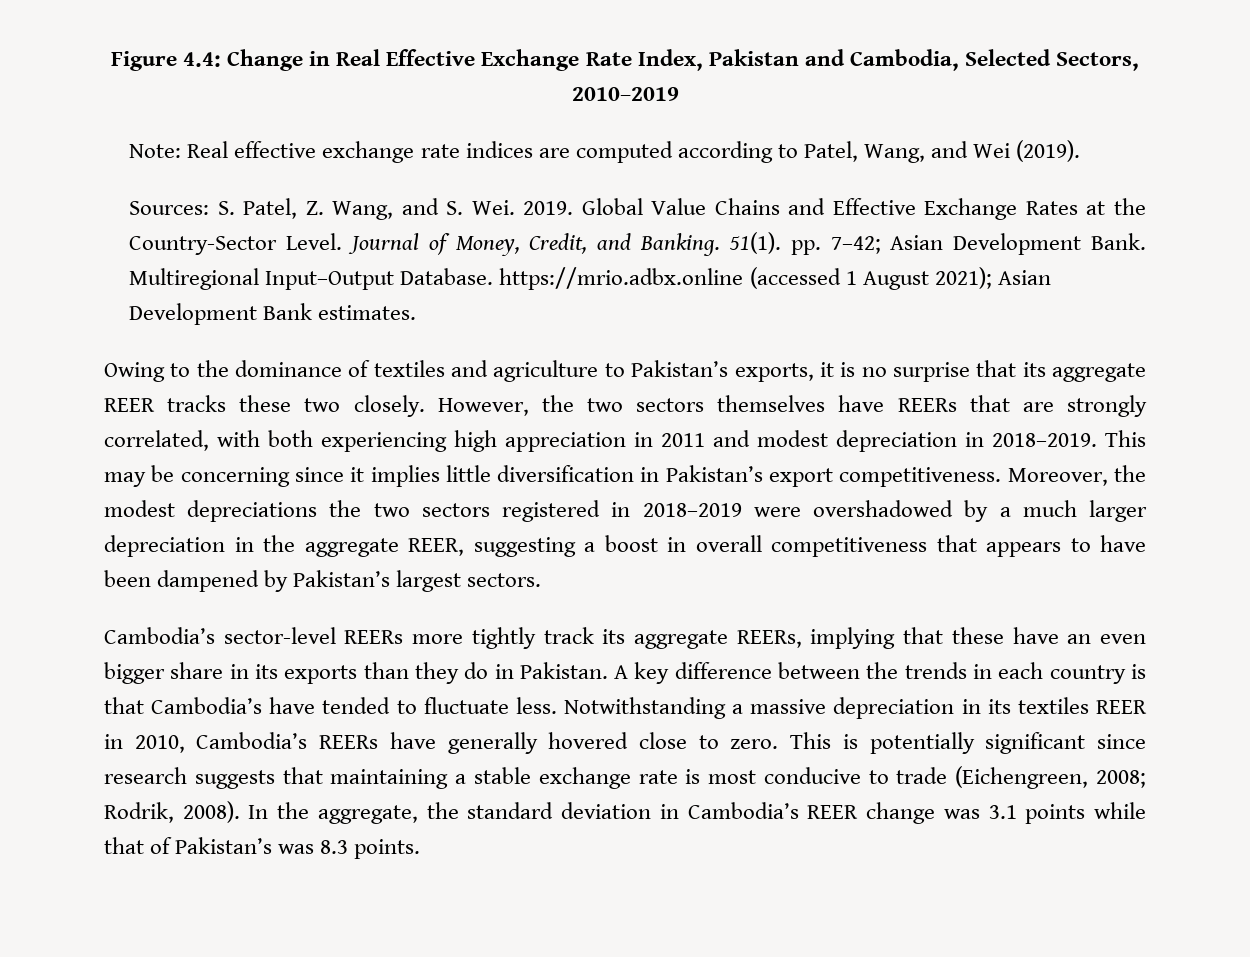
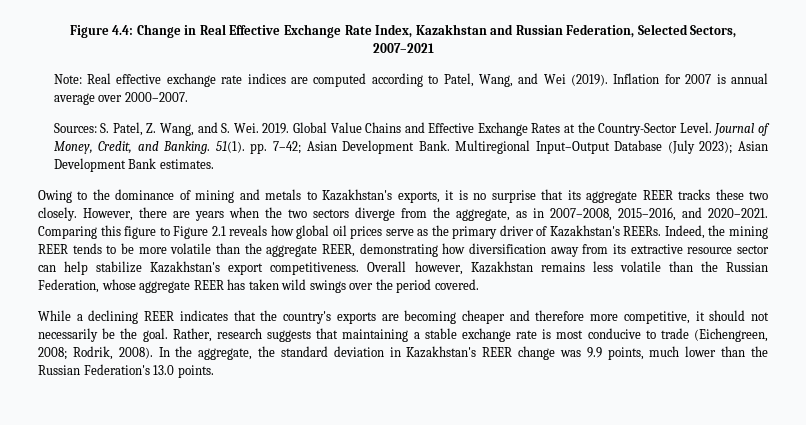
- Figure 4.4: Change in Real Effective Exchange Rate Index, Pakistan and Cambodia, Selected Sectors, 2010–2019
+ Figure 4.4: Change in Real Effective Exchange Rate Index, Kazakhstan and Russian Federation, Selected Sectors, 2007–2021
+ Inflation for 2007 is annual average over 2000–2007.
- Multiregional Input–Output Database. https://mrio.adbx.online (accessed 1 August 2021); Asian Development Bank estimates.
+ Multiregional Input–Output Database (July 2023); Asian Development Bank estimates.
- Owing to the dominance of textiles and agriculture to Pakistan’s exports, it is no surprise that its aggregate REER tracks these two closely.
+ Owing to the dominance of mining and metals to Kazakhstan's exports, it is no surprise that its aggregate REER tracks these two closely.
- However, the two sectors themselves have REERs that are strongly correlated, with both experiencing high appreciation in 2011 and modest depreciation in 2018–2019. This may be concerning since it implies little diversification in Pakistan’s export competitiveness. Moreover, the modest depreciations the two sectors registered in 2018–2019 were overshadowed by a much larger depreciation in the aggregate REER, suggesting a boost in overall competitiveness that appears to have been dampened by Pakistan’s largest sectors.
- Cambodia’s sector-level REERs more tightly track its aggregate REERs, implying that these have an even bigger share in its exports than they do in Pakistan. A key difference between the trends in each country is that Cambodia’s have tended to fluctuate less. Notwithstanding a massive depreciation in its textiles REER in 2010, Cambodia’s REERs have generally hovered close to zero. This is potentially significant since research suggests that maintaining a stable exchange rate is most conducive to trade (Eichengreen, 2008; Rodrik, 2008).
+ However, there are years when the two sectors diverge from the aggregate, as in 2007–2008, 2015–2016, and 2020–2021. Comparing this figure to Figure 2.1 reveals how global oil prices serve as the primary driver of Kazakhstan's REERs. Indeed, the mining REER tends to be more volatile than the aggregate REER, demonstrating how diversification away from its extractive resource sector can help stabilize Kazakhstan's export competitiveness. Overall however, Kazakhstan remains less volatile than the Russian Federation, whose aggregate REER has taken wild swings over the period covered.
+ While a declining REER indicates that the country's exports are becoming cheaper and therefore more competitive, it should not necessarily be the goal. Rather, research suggests that maintaining a stable exchange rate is most conducive to trade (Eichengreen, 2008; Rodrik, 2008).
- In the aggregate, the standard deviation in Cambodia’s REER change was 3.1 points while that of Pakistan’s was 8.3 points.
+ In the aggregate, the standard deviation in Kazakhstan's REER change was 9.9 points, much lower than the Russian Federation's 13.0 points.

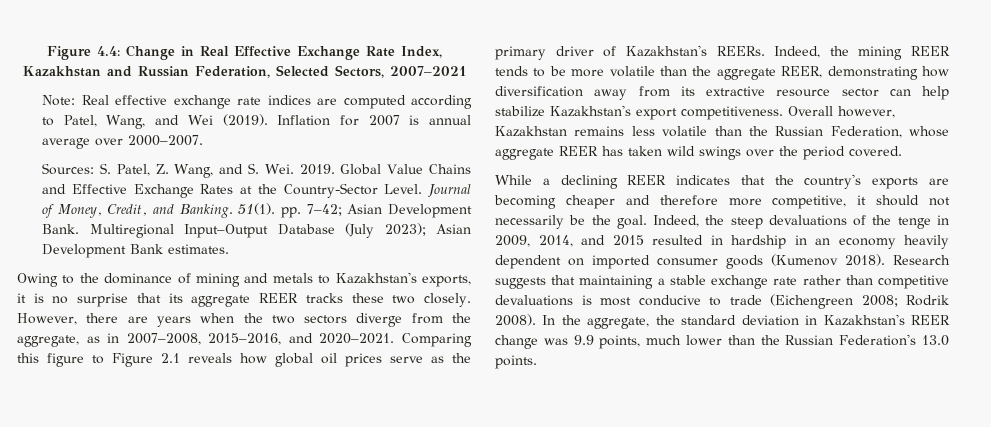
- Rather, research suggests that maintaining a stable exchange rate is most conducive to trade (Eichengreen, 2008; Rodrik, 2008).
+ Indeed, the steep devaluations of the tenge in 2009, 2014, and 2015 resulted in hardship in an economy heavily dependent on imported consumer goods (Kumenov 2018). Research suggests that maintaining a stable exchange rate rather than competitive devaluations is most conducive to trade (Eichengreen 2008; Rodrik 2008).

